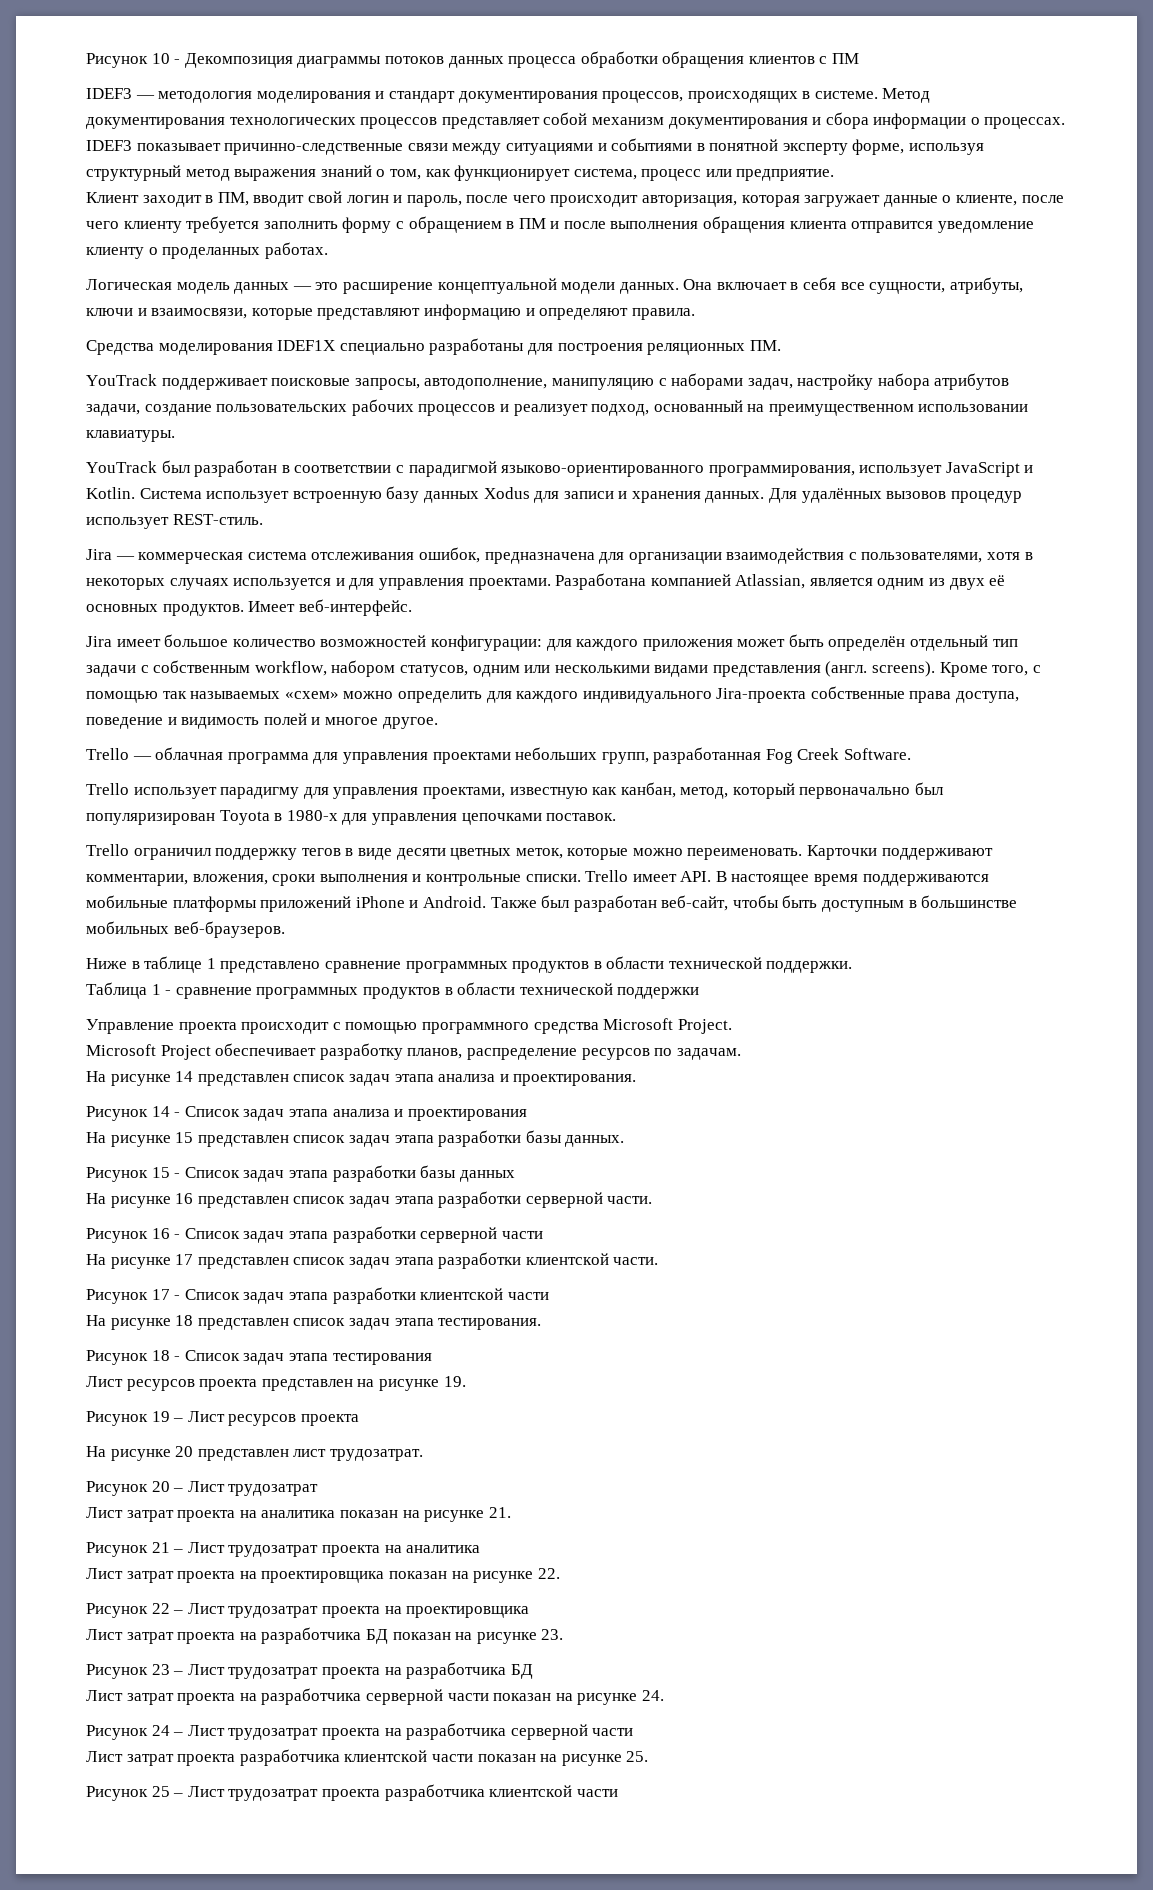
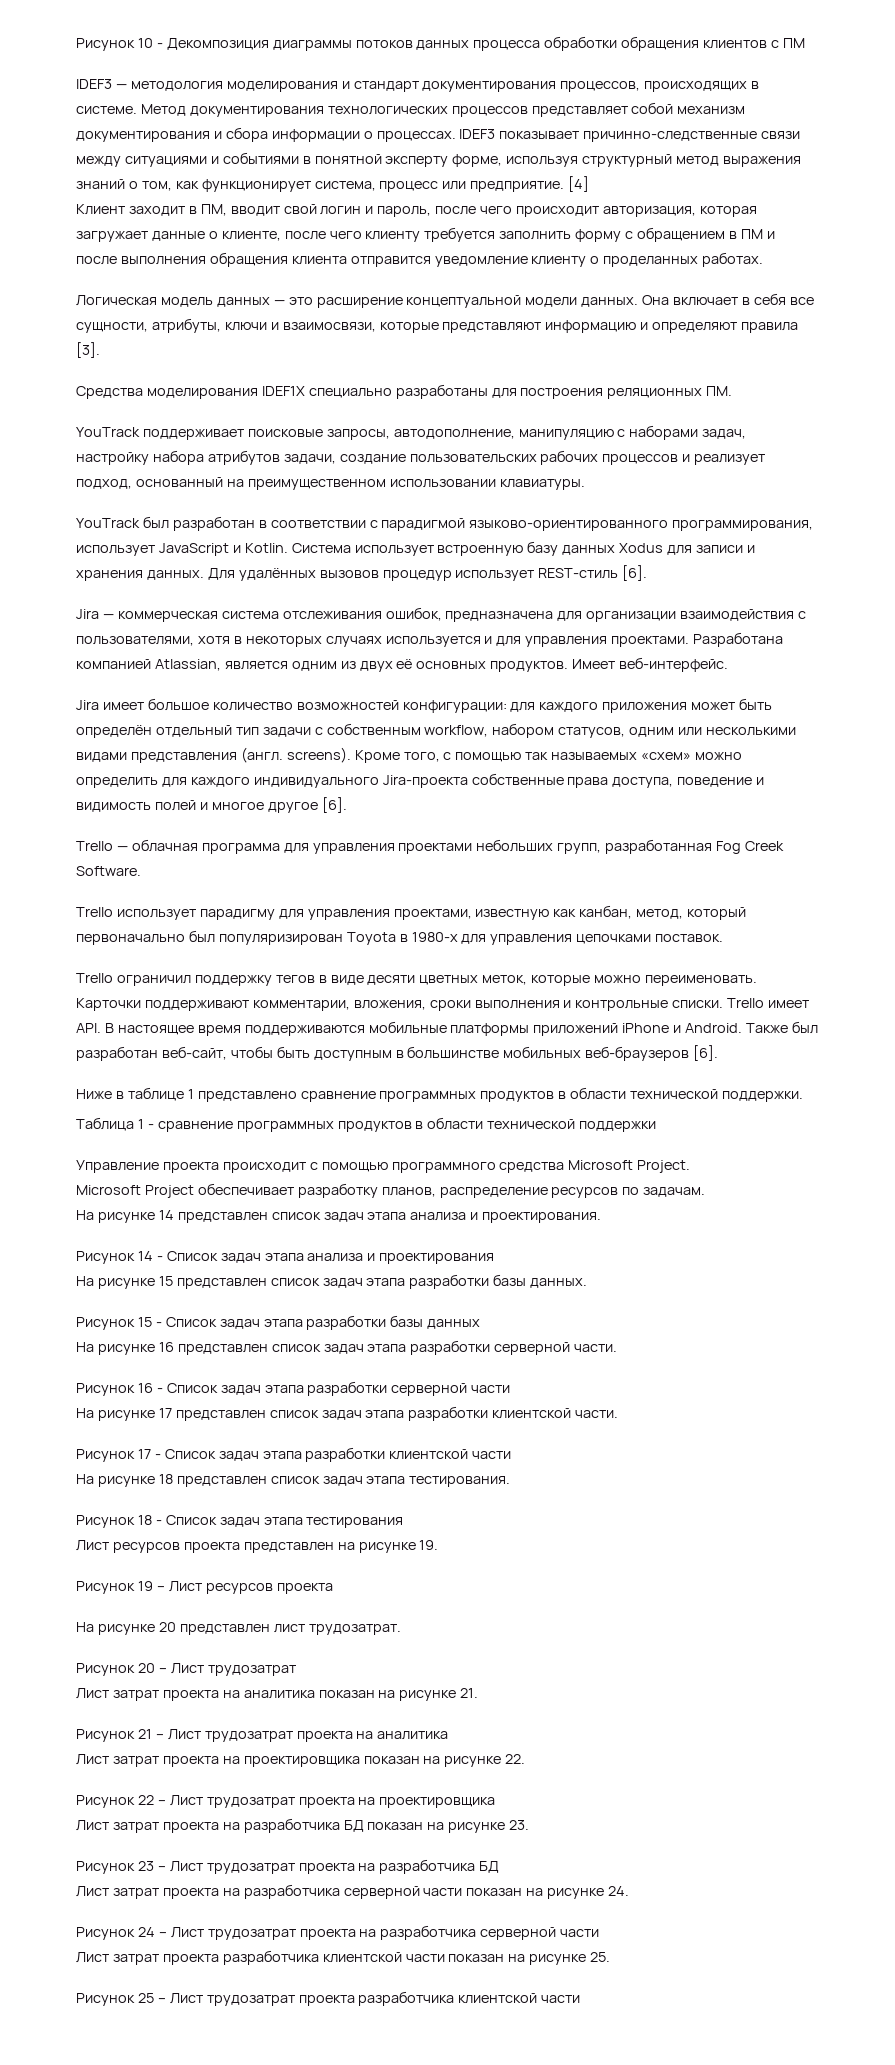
+ [4]
- Она включает в себя все сущности, атрибуты, ключи и взаимосвязи, которые представляют информацию и определяют правила.
+ Она включает в себя все сущности, атрибуты, ключи и взаимосвязи, которые представляют информацию и определяют правила [3].
- Для удалённых вызовов процедур использует REST-стиль.
+ Для удалённых вызовов процедур использует REST-стиль [6].
- Кроме того, с помощью так называемых «схем» можно определить для каждого индивидуального Jira-проекта собственные права доступа, поведение и видимость полей и многое другое.
+ Кроме того, с помощью так называемых «схем» можно определить для каждого индивидуального Jira-проекта собственные права доступа, поведение и видимость полей и многое другое [6].
- Также был разработан веб-сайт, чтобы быть доступным в большинстве мобильных веб-браузеров.
+ Также был разработан веб-сайт, чтобы быть доступным в большинстве мобильных веб-браузеров [6].

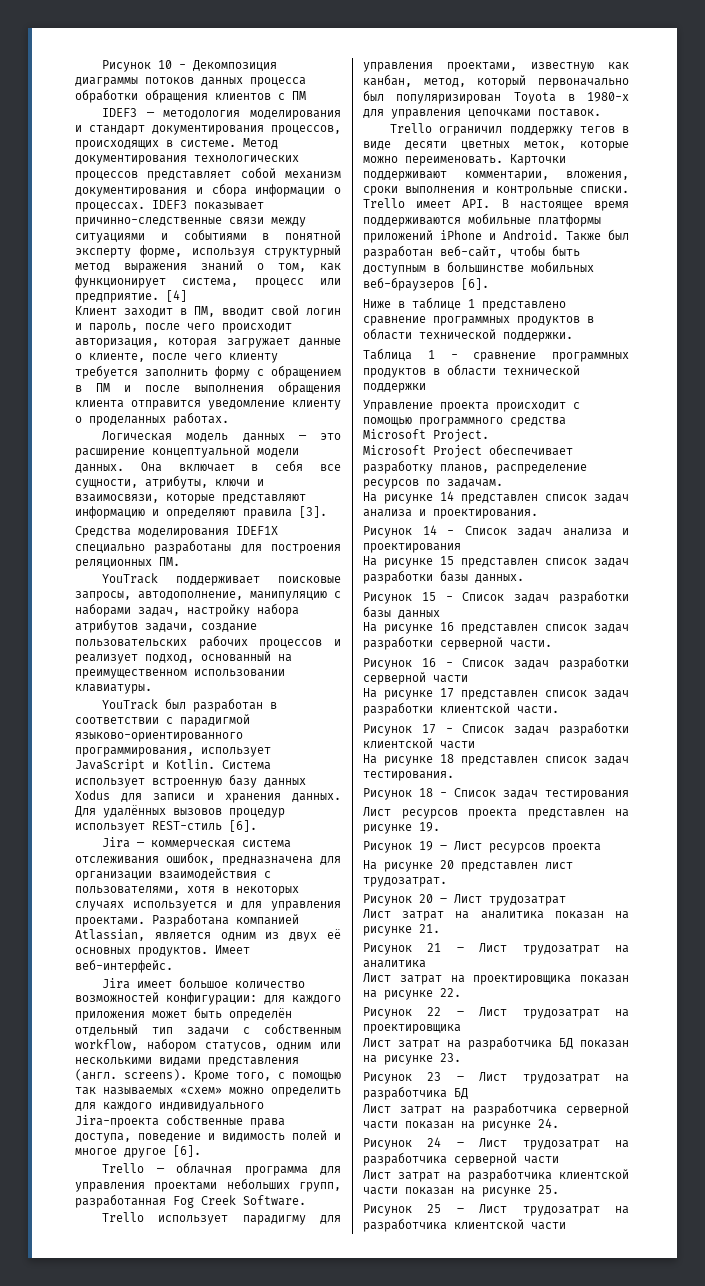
- На рисунке 14 представлен список задач этапа анализа и проектирования.
+ На рисунке 14 представлен список задач анализа и проектирования.
- Рисунок 14 - Список задач этапа анализа и проектирования
+ Рисунок 14 - Список задач анализа и проектирования
- На рисунке 15 представлен список задач этапа разработки базы данных.
+ На рисунке 15 представлен список задач разработки базы данных.
- Рисунок 15 - Список задач этапа разработки базы данных
+ Рисунок 15 - Список задач разработки базы данных
- На рисунке 16 представлен список задач этапа разработки серверной части.
+ На рисунке 16 представлен список задач разработки серверной части.
- Рисунок 16 - Список задач этапа разработки серверной части
+ Рисунок 16 - Список задач разработки серверной части
- На рисунке 17 представлен список задач этапа разработки клиентской части.
+ На рисунке 17 представлен список задач разработки клиентской части.
- Рисунок 17 - Список задач этапа разработки клиентской части
+ Рисунок 17 - Список задач разработки клиентской части
- На рисунке 18 представлен список задач этапа тестирования.
+ На рисунке 18 представлен список задач тестирования.
- Рисунок 18 - Список задач этапа тестирования
+ Рисунок 18 - Список задач тестирования
- Лист затрат проекта на аналитика показан на рисунке 21.
+ Лист затрат на аналитика показан на рисунке 21.
- Рисунок 21 – Лист трудозатрат проекта на аналитика
+ Рисунок 21 – Лист трудозатрат на аналитика
- Лист затрат проекта на проектировщика показан на рисунке 22.
+ Лист затрат на проектировщика показан на рисунке 22.
- Рисунок 22 – Лист трудозатрат проекта на проектировщика
+ Рисунок 22 – Лист трудозатрат на проектировщика
- Лист затрат проекта на разработчика БД показан на рисунке 23.
+ Лист затрат на разработчика БД показан на рисунке 23.
- Рисунок 23 – Лист трудозатрат проекта на разработчика БД
+ Рисунок 23 – Лист трудозатрат на разработчика БД
- Лист затрат проекта на разработчика серверной части показан на рисунке 24.
+ Лист затрат на разработчика серверной части показан на рисунке 24.
- Рисунок 24 – Лист трудозатрат проекта на разработчика серверной части
+ Рисунок 24 – Лист трудозатрат на разработчика серверной части
- Лист затрат проекта разработчика клиентской части показан на рисунке 25.
+ Лист затрат на разработчика клиентской части показан на рисунке 25.
- Рисунок 25 – Лист трудозатрат проекта разработчика клиентской части
+ Рисунок 25 – Лист трудозатрат на разработчика клиентской части

